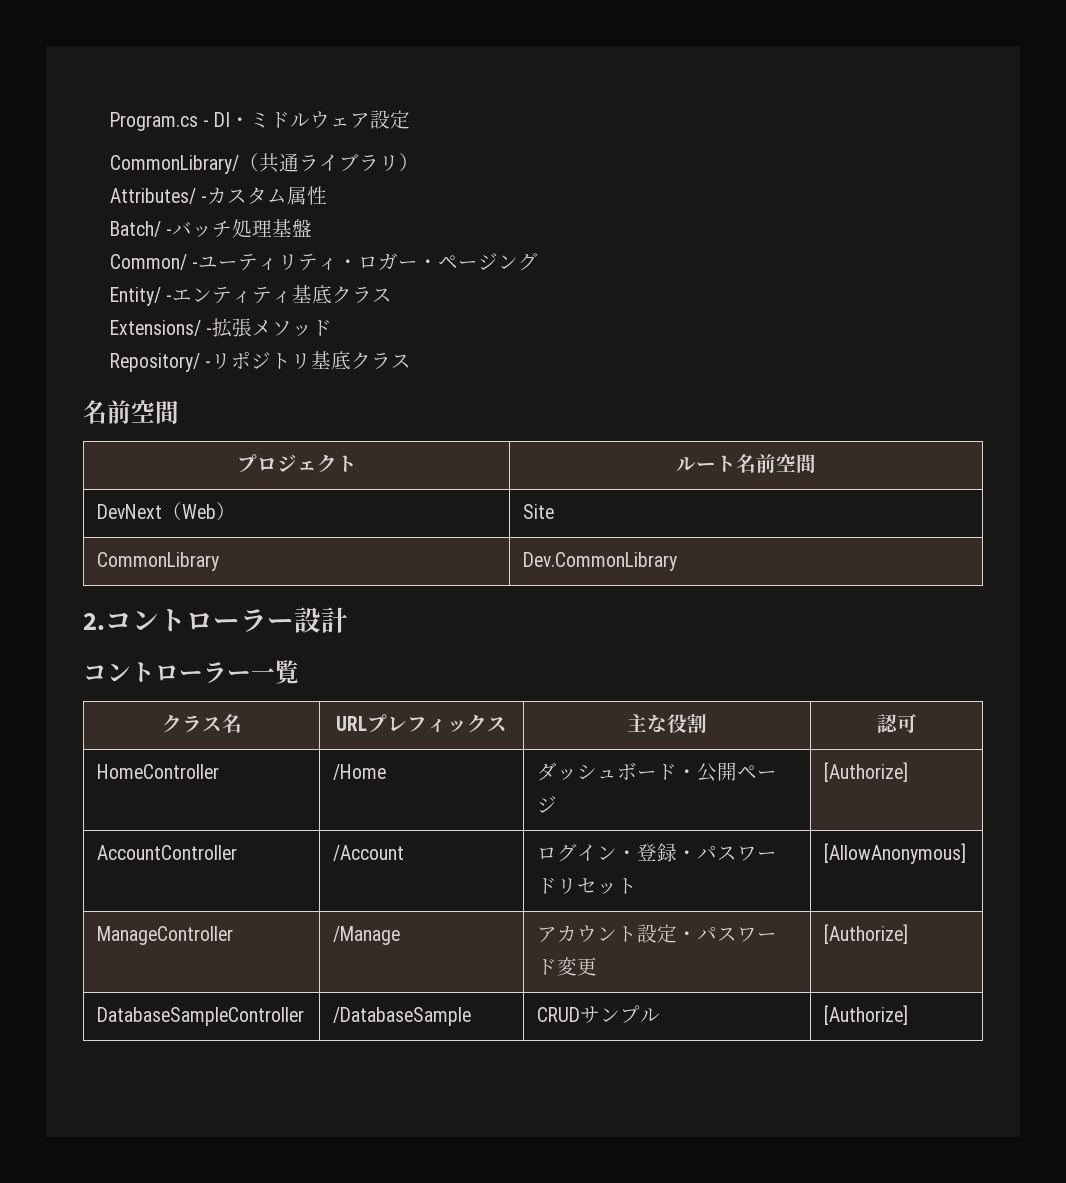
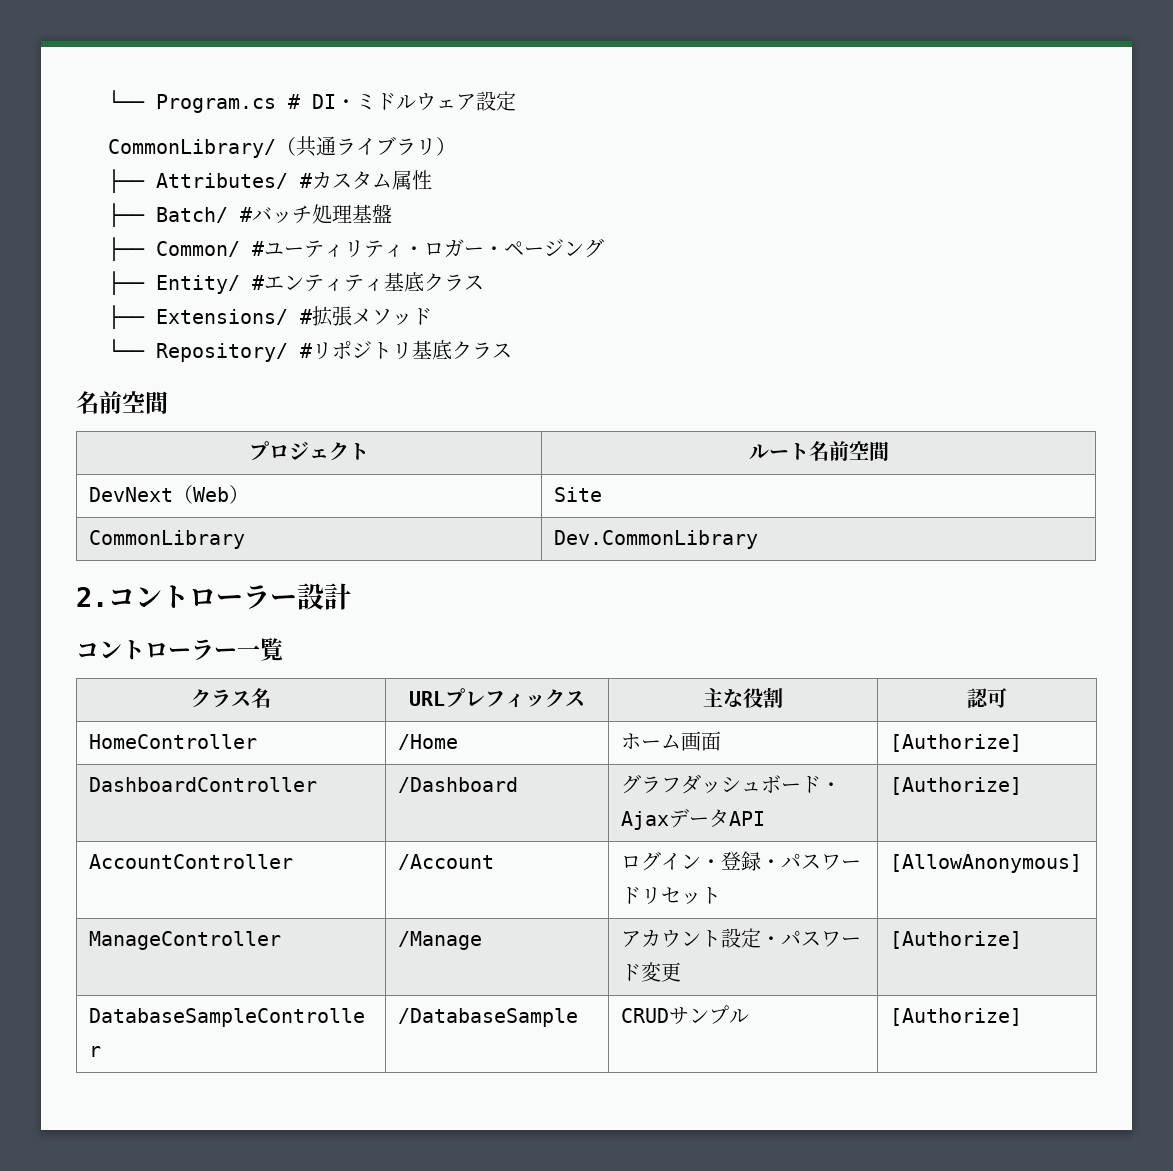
- Program.cs - DI・ミドルウェア設定
+ └── Program.cs # DI・ミドルウェア設定
- Attributes/ -カスタム属性
+ ├── Attributes/ #カスタム属性
- Batch/ -バッチ処理基盤
+ ├── Batch/ #バッチ処理基盤
- Common/ -ユーティリティ・ロガー・ページング
+ ├── Common/ #ユーティリティ・ロガー・ページング
- Entity/ -エンティティ基底クラス
+ ├── Entity/ #エンティティ基底クラス
- Extensions/ -拡張メソッド
+ ├── Extensions/ #拡張メソッド
- Repository/ -リポジトリ基底クラス
+ └── Repository/ #リポジトリ基底クラス
- HomeController | /Home | ダッシュボード・公開ページ | [Authorize]
+ HomeController | /Home | ホーム画面 | [Authorize]
+ DashboardController | /Dashboard | グラフダッシュボード・AjaxデータAPI | [Authorize]

